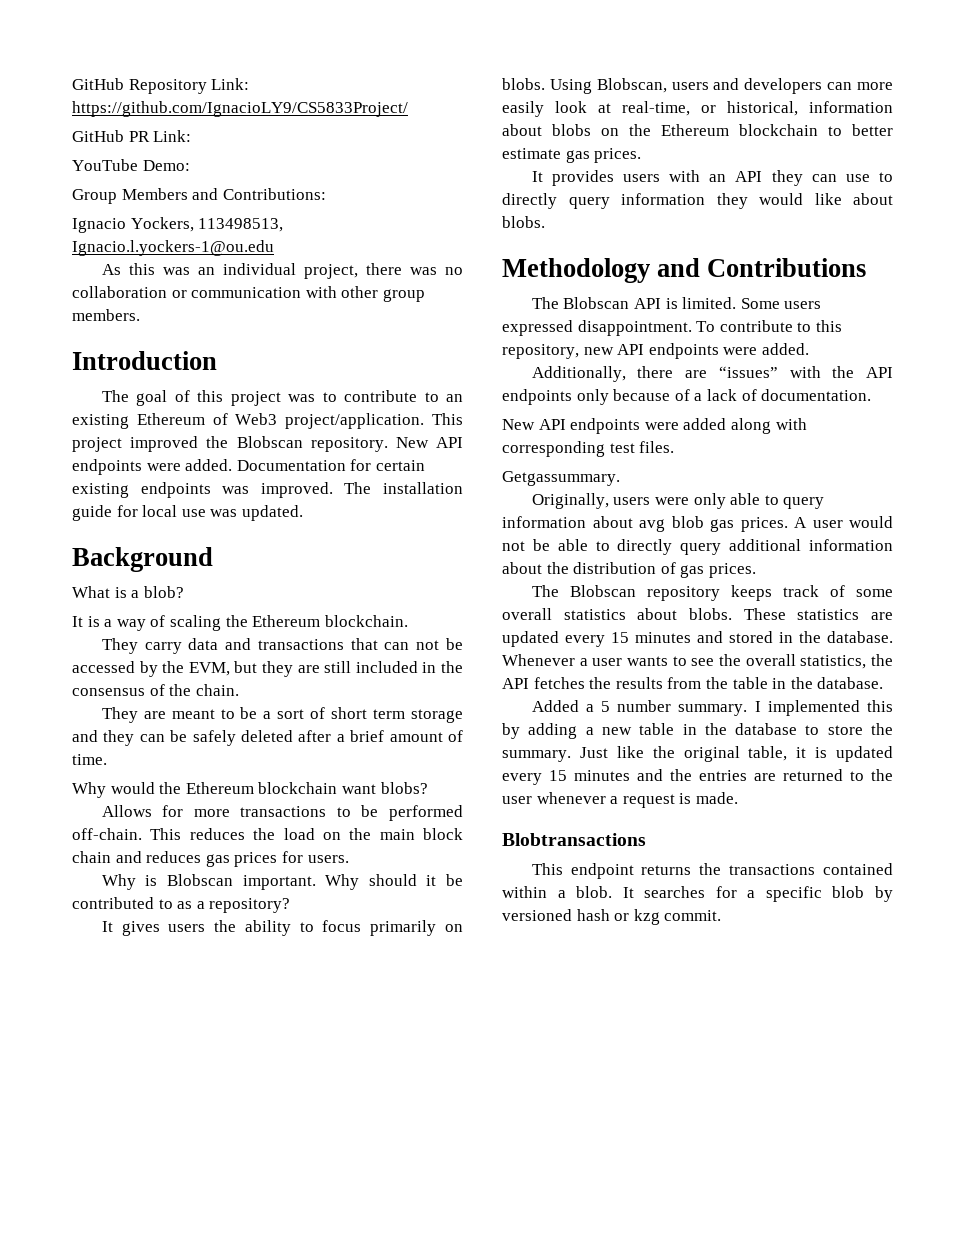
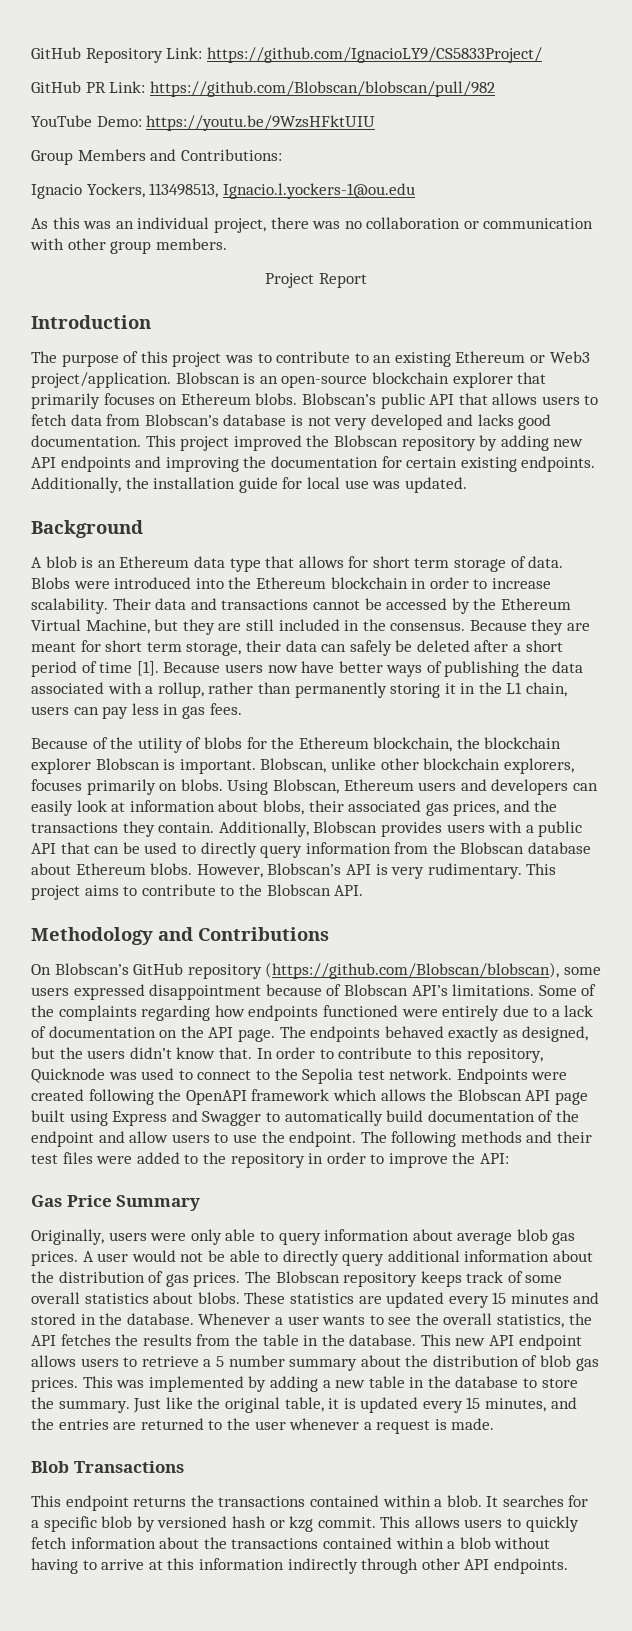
- GitHub PR Link:
+ GitHub PR Link: https://github.com/Blobscan/blobscan/pull/982
- YouTube Demo:
+ YouTube Demo: https://youtu.be/9WzsHFktUIU
+ Project Report
- The goal of this project was to contribute to an existing Ethereum of Web3 project/application.
+ The purpose of this project was to contribute to an existing Ethereum or Web3 project/application.
+ Blobscan is an open-source blockchain explorer that primarily focuses on Ethereum blobs. Blobscan’s public API that allows users to fetch data from Blobscan’s database is not very developed and lacks good documentation.
- This project improved the Blobscan repository. New API endpoints were added. Documentation for certain existing endpoints was improved. The installation guide for local use was updated.
+ This project improved the Blobscan repository by adding new API endpoints and improving the documentation for certain existing endpoints. Additionally, the installation guide for local use was updated.
- What is a blob?
- It is a way of scaling the Ethereum blockchain.
- They carry data and transactions that can not be accessed by the EVM, but they are still included in the consensus of the chain.
- They are meant to be a sort of short term storage and they can be safely deleted after a brief amount of time.
- Why would the Ethereum blockchain want blobs?
- Allows for more transactions to be performed off-chain. This reduces the load on the main block chain and reduces gas prices for users.
- Why is Blobscan important. Why should it be contributed to as a repository?
- It gives users the ability to focus primarily on blobs.
+ A blob is an Ethereum data type that allows for short term storage of data. Blobs were introduced into the Ethereum blockchain in order to increase scalability. Their data and transactions cannot be accessed by the Ethereum Virtual Machine, but they are still included in the consensus. Because they are meant for short term storage, their data can safely be deleted after a short period of time [1]. Because users now have better ways of publishing the data associated with a rollup, rather than permanently storing it in the L1 chain, users can pay less in gas fees.
+ Because of the utility of blobs for the Ethereum blockchain, the blockchain explorer Blobscan is important. Blobscan, unlike other blockchain explorers, focuses primarily on blobs.
- Using Blobscan, users and developers can more easily look at real-time, or historical, information about blobs on the Ethereum blockchain to better estimate gas prices.
- It provides users with an API they can use to directly query information they would like about blobs.
+ Using Blobscan, Ethereum users and developers can easily look at information about blobs, their associated gas prices, and the transactions they contain. Additionally, Blobscan provides users with a public API that can be used to directly query information from the Blobscan database about Ethereum blobs. However, Blobscan’s API is very rudimentary. This project aims to contribute to the Blobscan API.
  Methodology and Contributions
- The Blobscan API is limited. Some users expressed disappointment. To contribute to this repository, new API endpoints were added.
- Additionally, there are “issues” with the API endpoints only because of a lack of documentation.
- New API endpoints were added along with corresponding test files.
- Getgassummary.
+ On Blobscan’s GitHub repository (https://github.com/Blobscan/blobscan), some users expressed disappointment because of Blobscan API’s limitations. Some of the complaints regarding how endpoints functioned were entirely due to a lack of documentation on the API page. The endpoints behaved exactly as designed, but the users didn’t know that. In order to contribute to this repository, Quicknode was used to connect to the Sepolia test network. Endpoints were created following the OpenAPI framework which allows the Blobscan API page built using Express and Swagger to automatically build documentation of the endpoint and allow users to use the endpoint. The following methods and their test files were added to the repository in order to improve the API:
+ Gas Price Summary
- Originally, users were only able to query information about avg blob gas prices.
+ Originally, users were only able to query information about average blob gas prices.
- A user would not be able to directly query additional information about the distribution of gas prices.
- The Blobscan repository keeps track of some overall statistics about blobs.
+ A user would not be able to directly query additional information about the distribution of gas prices. The Blobscan repository keeps track of some overall statistics about blobs.
- Whenever a user wants to see the overall statistics, the API fetches the results from the table in the database.
- Added a 5 number summary. I implemented this by adding a new table in the database to store the summary.
+ Whenever a user wants to see the overall statistics, the API fetches the results from the table in the database. This new API endpoint allows users to retrieve a 5 number summary about the distribution of blob gas prices. This was implemented by adding a new table in the database to store the summary.
- Just like the original table, it is updated every 15 minutes and the entries are returned to the user whenever a request is made.
+ Just like the original table, it is updated every 15 minutes, and the entries are returned to the user whenever a request is made.
- Blobtransactions
+ Blob Transactions
+ This allows users to quickly fetch information about the transactions contained within a blob without having to arrive at this information indirectly through other API endpoints.

